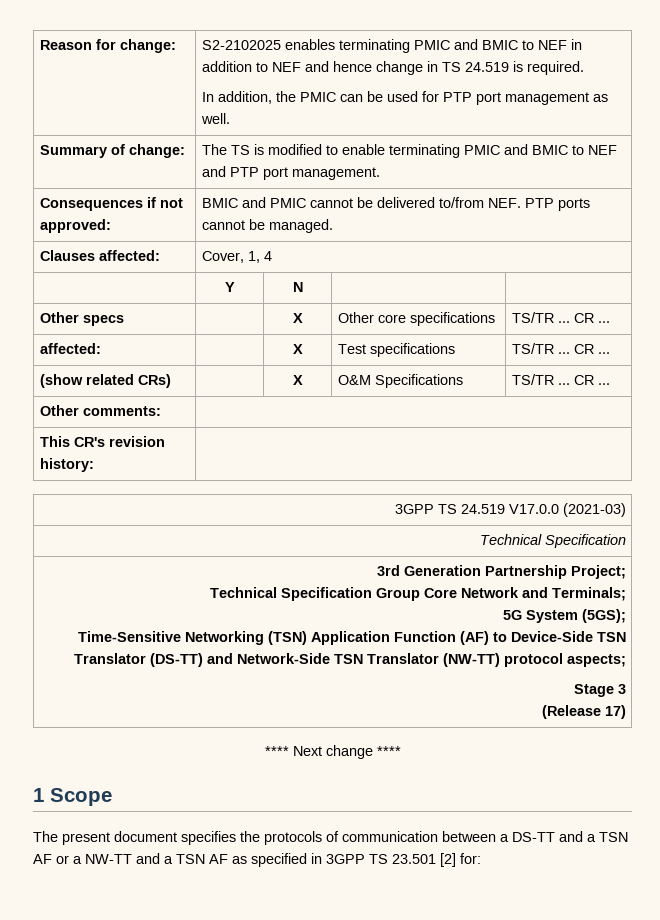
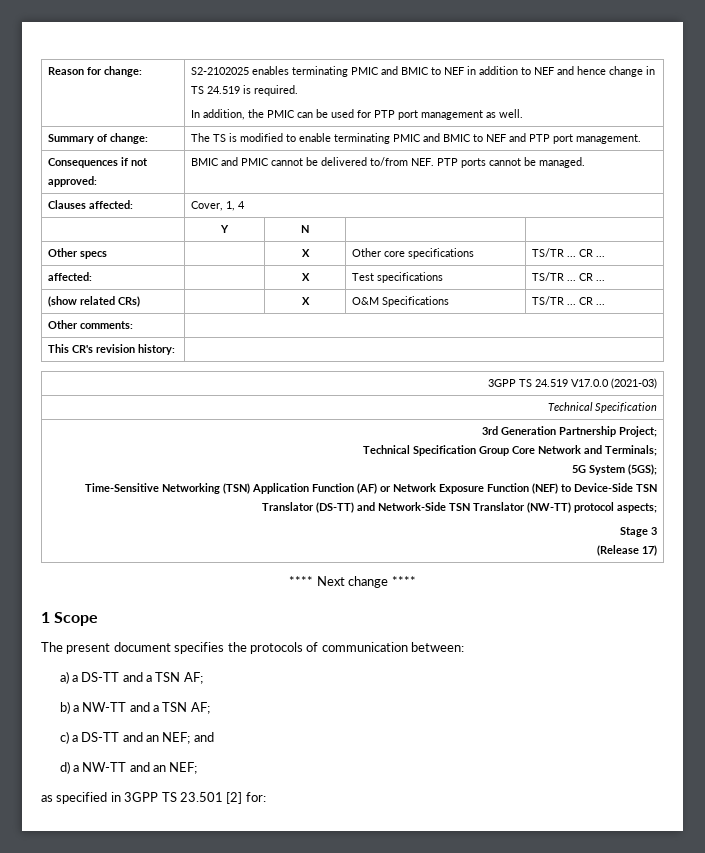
- Time-Sensitive Networking (TSN) Application Function (AF) to Device-Side TSN Translator (DS-TT) and Network-Side TSN Translator (NW-TT) protocol aspects;
+ Time-Sensitive Networking (TSN) Application Function (AF) or Network Exposure Function (NEF) to Device-Side TSN Translator (DS-TT) and Network-Side TSN Translator (NW-TT) protocol aspects;
- The present document specifies the protocols of communication between a DS-TT and a TSN AF or a NW-TT and a TSN AF as specified in 3GPP TS 23.501 [2] for:
+ The present document specifies the protocols of communication between:
+ a) a DS-TT and a TSN AF;
+ b) a NW-TT and a TSN AF;
+ c) a DS-TT and an NEF; and
+ d) a NW-TT and an NEF;
+ as specified in 3GPP TS 23.501 [2] for:

